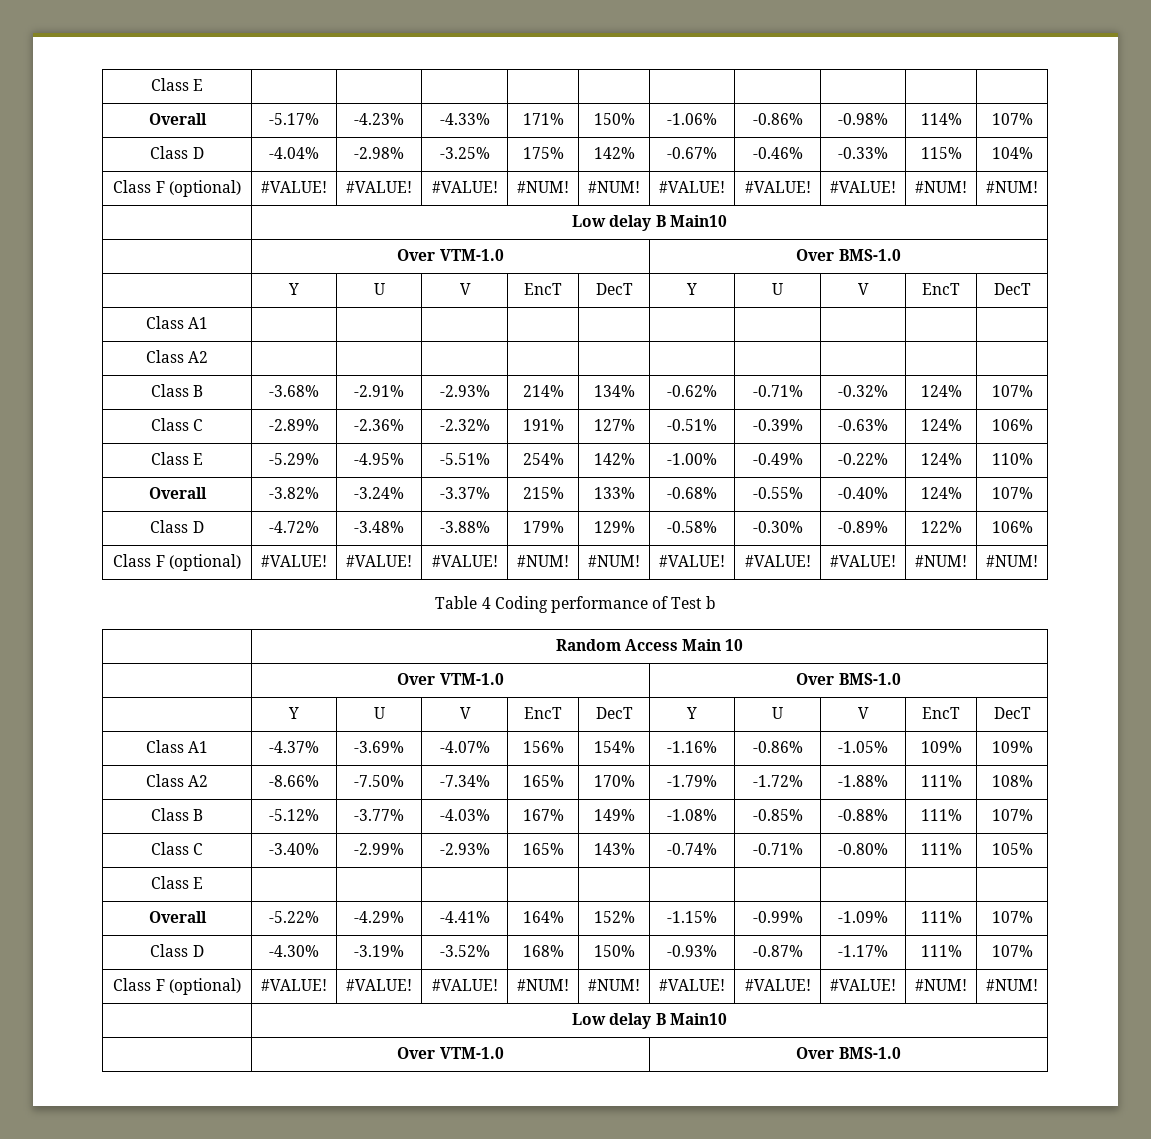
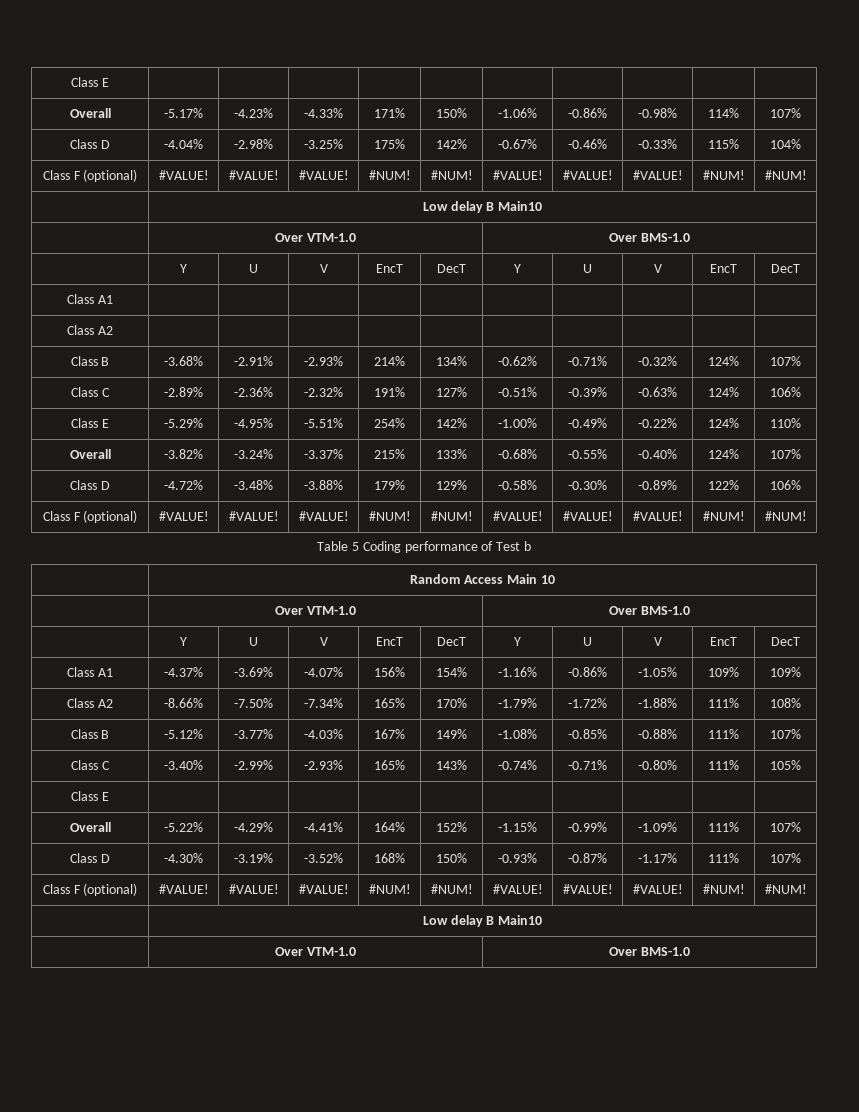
- Table 4 Coding performance of Test b
+ Table 5 Coding performance of Test b

